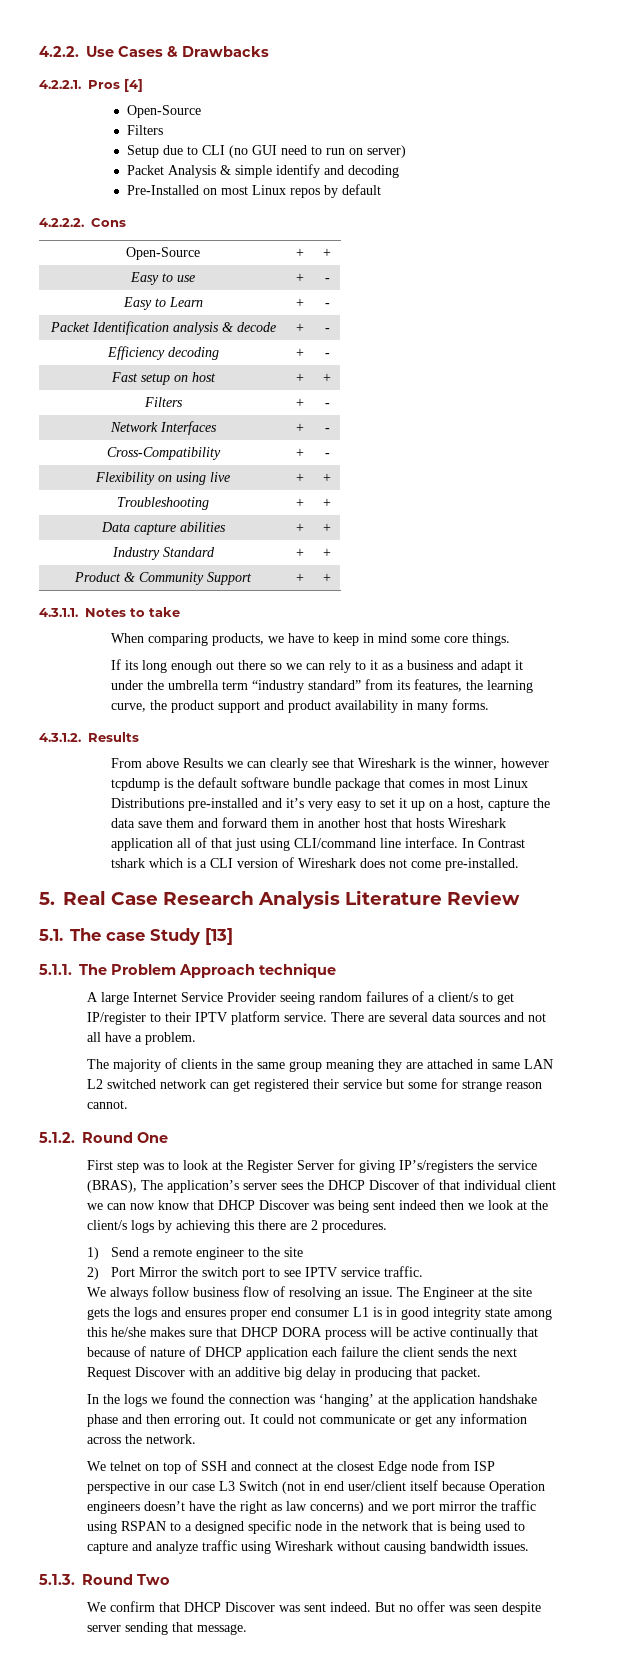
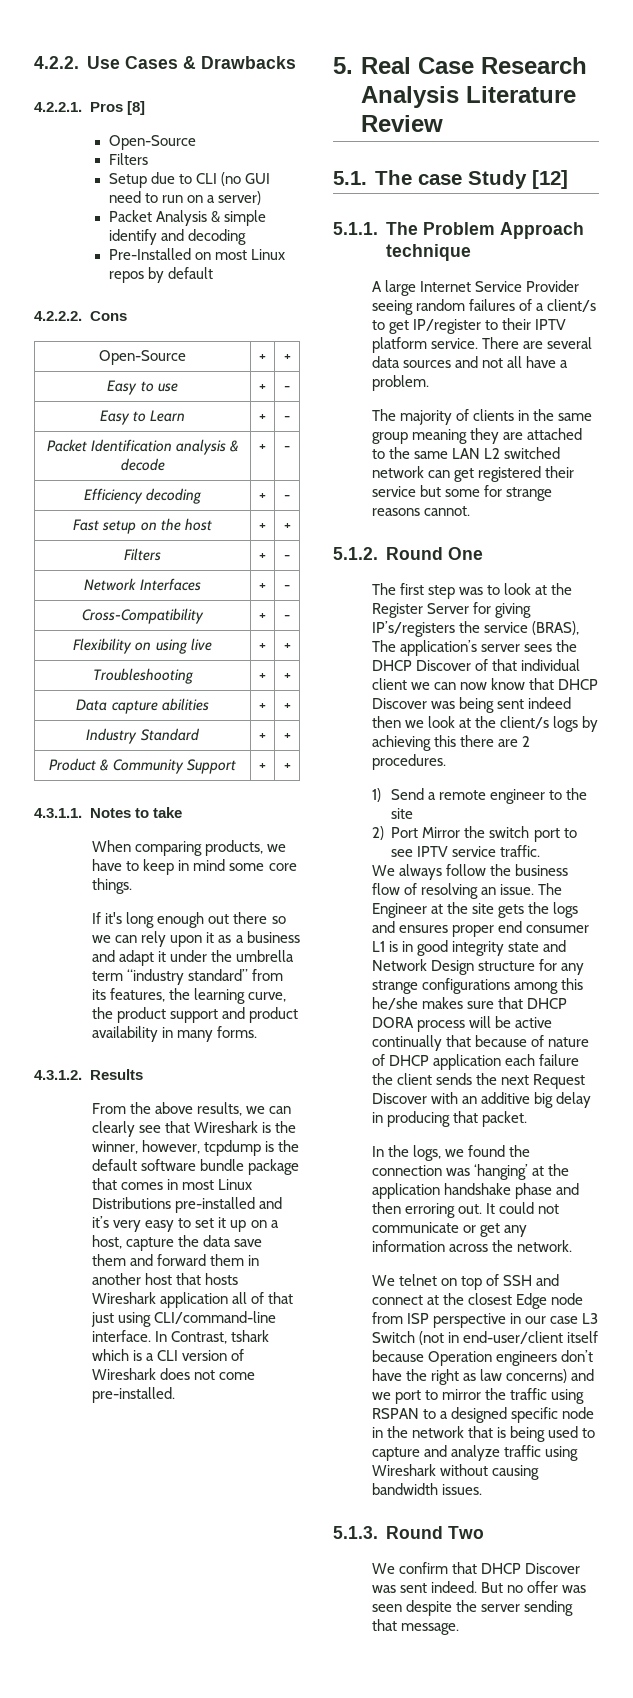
- 4.2.2.1. Pros [4]
+ 4.2.2.1. Pros [8]
- Setup due to CLI (no GUI need to run on server)
+ Setup due to CLI (no GUI need to run on a server)
- Fast setup on host | + | +
+ Fast setup on the host | + | +
- If its long enough out there so we can rely to it as a business and adapt it under the umbrella term “industry standard” from its features, the learning curve, the product support and product availability in many forms.
+ If it's long enough out there so we can rely upon it as a business and adapt it under the umbrella term “industry standard” from its features, the learning curve, the product support and product availability in many forms.
- From above Results we can clearly see that Wireshark is the winner, however tcpdump is the default software bundle package that comes in most Linux Distributions pre-installed and it’s very easy to set it up on a host, capture the data save them and forward them in another host that hosts Wireshark application all of that just using CLI/command line interface.
+ From the above results, we can clearly see that Wireshark is the winner, however, tcpdump is the default software bundle package that comes in most Linux Distributions pre-installed and it’s very easy to set it up on a host, capture the data save them and forward them in another host that hosts Wireshark application all of that just using CLI/command-line interface.
- In Contrast tshark which is a CLI version of Wireshark does not come pre-installed.
+ In Contrast, tshark which is a CLI version of Wireshark does not come pre-installed.
- 5.1. The case Study [13]
+ 5.1. The case Study [12]
- The majority of clients in the same group meaning they are attached in same LAN L2 switched network can get registered their service but some for strange reason cannot.
+ The majority of clients in the same group meaning they are attached to the same LAN L2 switched network can get registered their service but some for strange reasons cannot.
- First step was to look at the Register Server for giving IP’s/registers the service (BRAS), The application’s server sees the DHCP Discover of that individual client we can now know that DHCP Discover was being sent indeed then we look at the client/s logs by achieving this there are 2 procedures.
+ The first step was to look at the Register Server for giving IP’s/registers the service (BRAS), The application’s server sees the DHCP Discover of that individual client we can now know that DHCP Discover was being sent indeed then we look at the client/s logs by achieving this there are 2 procedures.
- We always follow business flow of resolving an issue.
+ We always follow the business flow of resolving an issue.
- The Engineer at the site gets the logs and ensures proper end consumer L1 is in good integrity state among this he/she makes sure that DHCP DORA process will be active continually that because of nature of DHCP application each failure the client sends the next Request Discover with an additive big delay in producing that packet.
+ The Engineer at the site gets the logs and ensures proper end consumer L1 is in good integrity state and Network Design structure for any strange configurations among this he/she makes sure that DHCP DORA process will be active continually that because of nature of DHCP application each failure the client sends the next Request Discover with an additive big delay in producing that packet.
- In the logs we found the connection was ‘hanging’ at the application handshake phase and then erroring out.
+ In the logs, we found the connection was ‘hanging’ at the application handshake phase and then erroring out.
- We telnet on top of SSH and connect at the closest Edge node from ISP perspective in our case L3 Switch (not in end user/client itself because Operation engineers doesn’t have the right as law concerns) and we port mirror the traffic using RSPAN to a designed specific node in the network that is being used to capture and analyze traffic using Wireshark without causing bandwidth issues.
+ We telnet on top of SSH and connect at the closest Edge node from ISP perspective in our case L3 Switch (not in end-user/client itself because Operation engineers don’t have the right as law concerns) and we port to mirror the traffic using RSPAN to a designed specific node in the network that is being used to capture and analyze traffic using Wireshark without causing bandwidth issues.
- But no offer was seen despite server sending that message.
+ But no offer was seen despite the server sending that message.

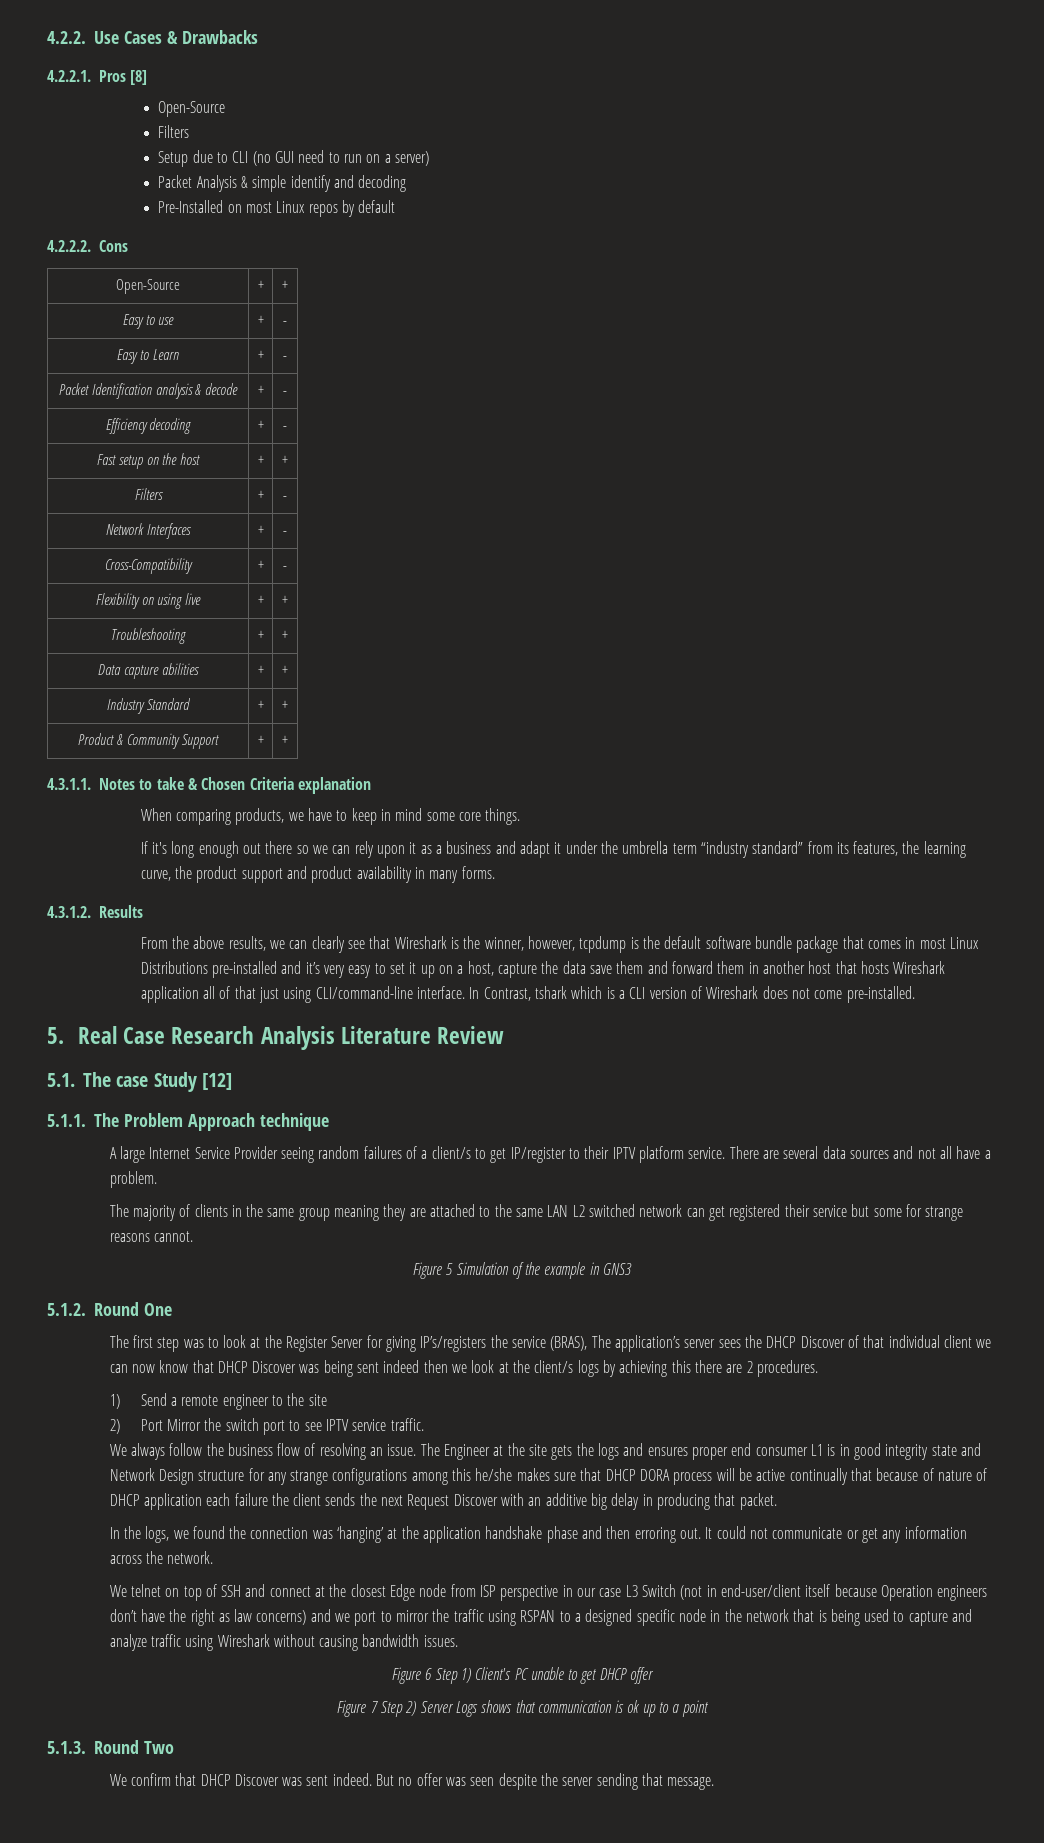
- 4.3.1.1. Notes to take
+ 4.3.1.1. Notes to take & Chosen Criteria explanation
+ Figure 5 Simulation of the example in GNS3
+ Figure 6 Step 1) Client's PC unable to get DHCP offer
+ Figure 7 Step 2) Server Logs shows that communication is ok up to a point

